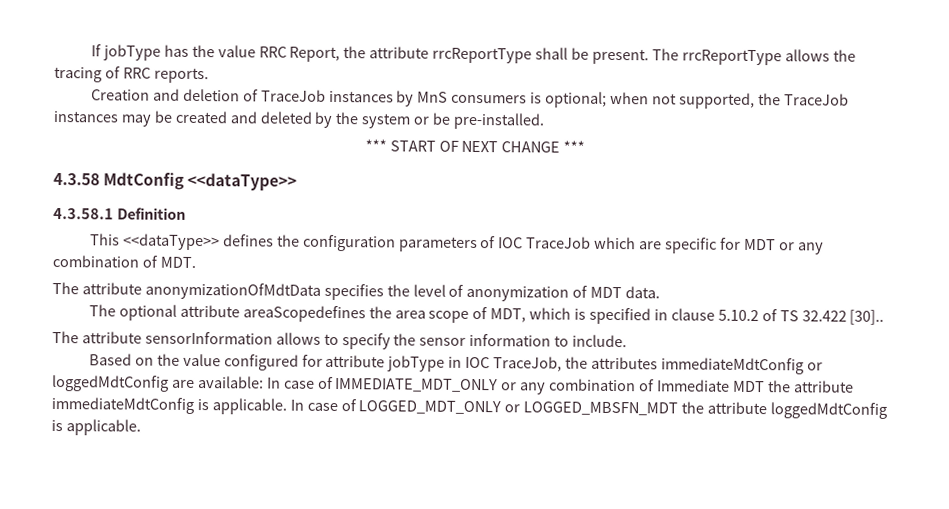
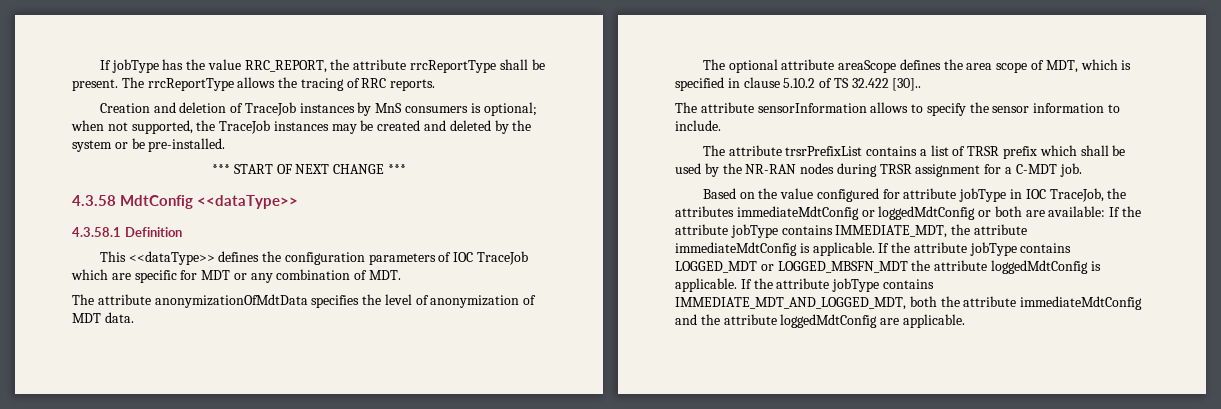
- If jobType has the value RRC Report, the attribute rrcReportType shall be present.
+ If jobType has the value RRC_REPORT, the attribute rrcReportType shall be present.
- The optional attribute areaScopedefines the area scope of MDT, which is specified in clause 5.10.2 of TS 32.422 [30]..
+ The optional attribute areaScope defines the area scope of MDT, which is specified in clause 5.10.2 of TS 32.422 [30]..
+ The attribute trsrPrefixList contains a list of TRSR prefix which shall be used by the NR-RAN nodes during TRSR assignment for a C-MDT job.
- Based on the value configured for attribute jobType in IOC TraceJob, the attributes immediateMdtConfig or loggedMdtConfig are available: In case of IMMEDIATE_MDT_ONLY or any combination of Immediate MDT the attribute immediateMdtConfig is applicable.
+ Based on the value configured for attribute jobType in IOC TraceJob, the attributes immediateMdtConfig or loggedMdtConfig or both are available: If the attribute jobType contains IMMEDIATE_MDT, the attribute immediateMdtConfig is applicable.
- In case of LOGGED_MDT_ONLY or LOGGED_MBSFN_MDT the attribute loggedMdtConfig is applicable.
+ If the attribute jobType contains LOGGED_MDT or LOGGED_MBSFN_MDT the attribute loggedMdtConfig is applicable.
+ If the attribute jobType contains IMMEDIATE_MDT_AND_LOGGED_MDT, both the attribute immediateMdtConfig and the attribute loggedMdtConfig are applicable.

